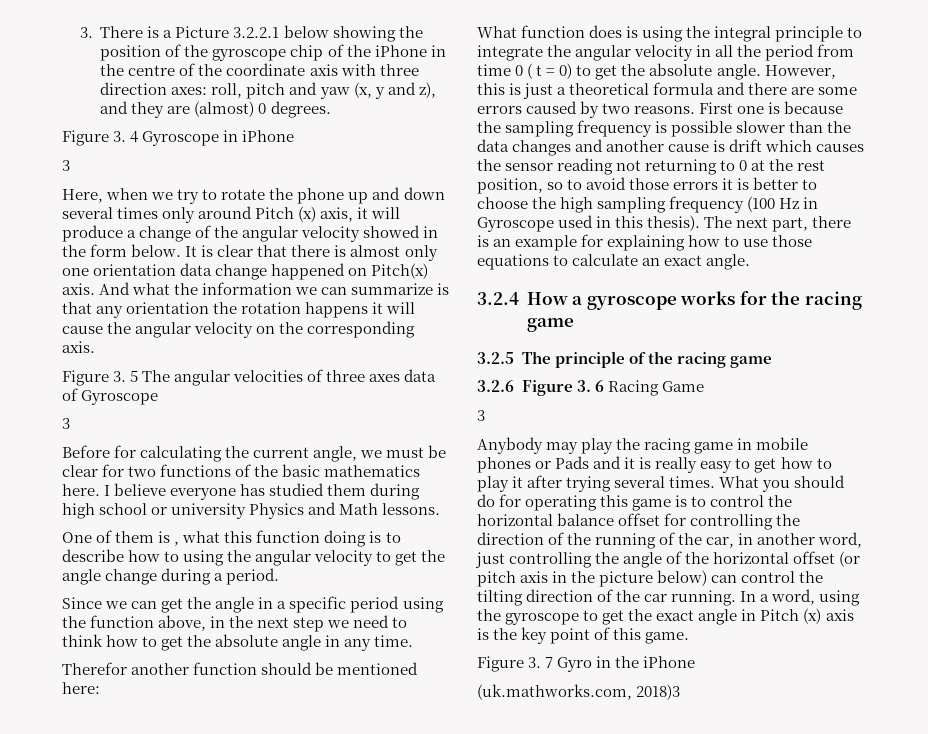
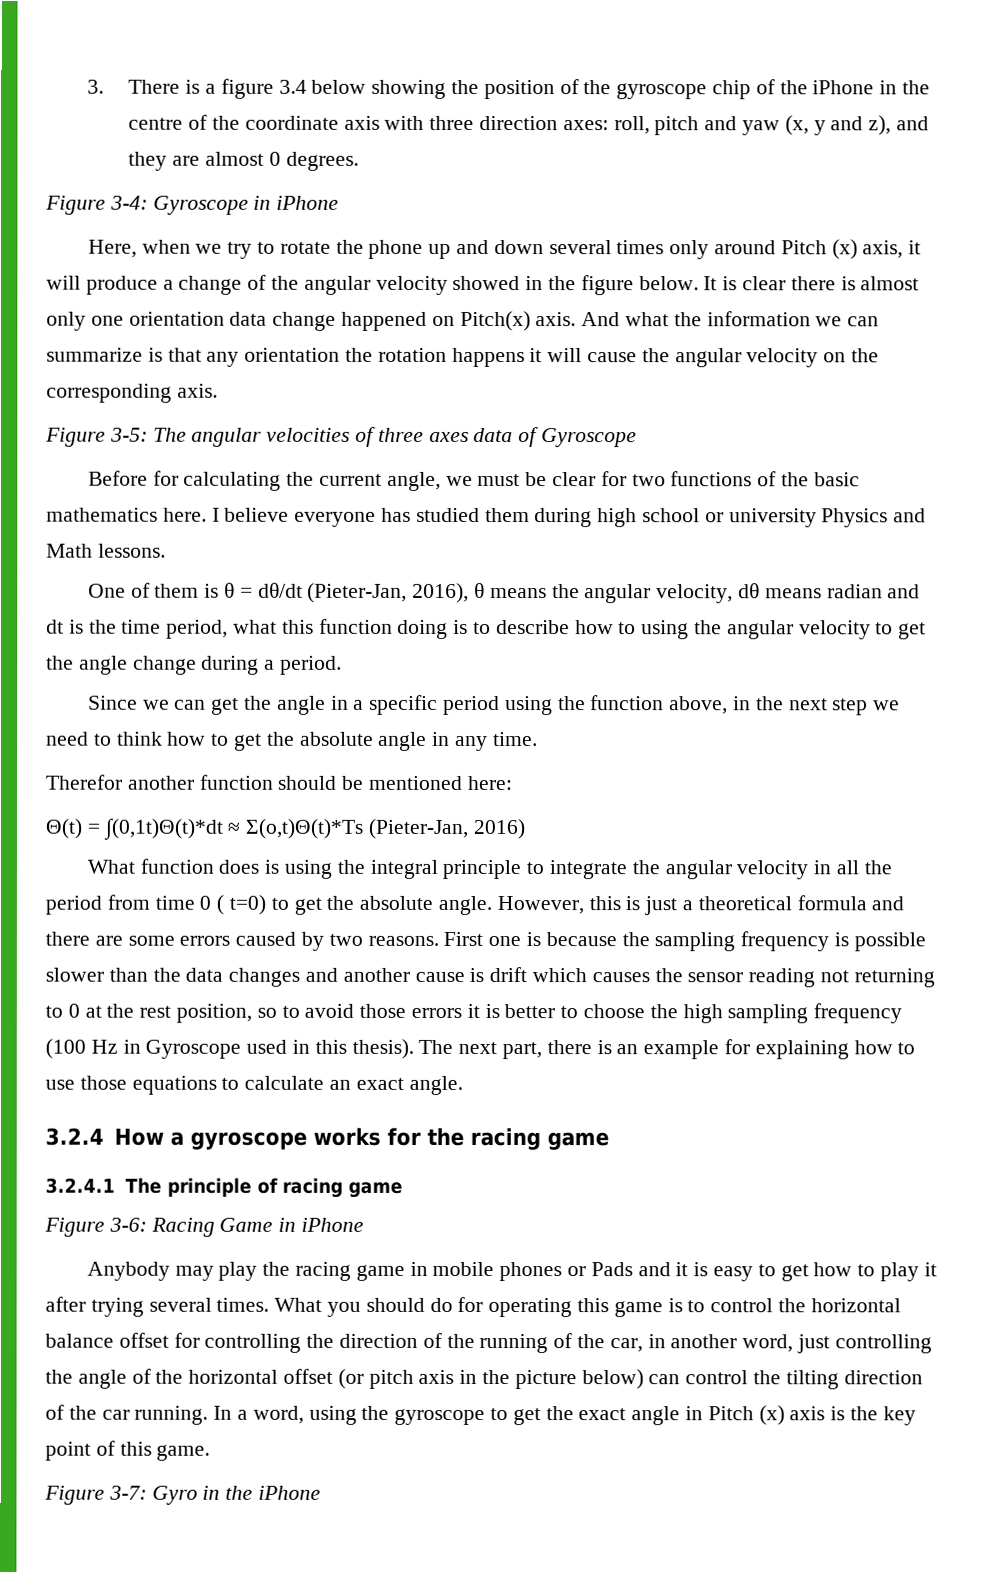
- 3. There is a Picture 3.2.2.1 below showing the position of the gyroscope chip of the iPhone in the centre of the coordinate axis with three direction axes: roll, pitch and yaw (x, y and z), and they are (almost) 0 degrees.
+ 3. There is a figure 3.4 below showing the position of the gyroscope chip of the iPhone in the centre of the coordinate axis with three direction axes: roll, pitch and yaw (x, y and z), and they are almost 0 degrees.
- Figure 3. 4 Gyroscope in iPhone
- 3
+ Figure 3-4: Gyroscope in iPhone
- Here, when we try to rotate the phone up and down several times only around Pitch (x) axis, it will produce a change of the angular velocity showed in the form below.
+ Here, when we try to rotate the phone up and down several times only around Pitch (x) axis, it will produce a change of the angular velocity showed in the figure below.
- It is clear that there is almost only one orientation data change happened on Pitch(x) axis.
+ It is clear there is almost only one orientation data change happened on Pitch(x) axis.
- Figure 3. 5 The angular velocities of three axes data of Gyroscope
- 3
+ Figure 3-5: The angular velocities of three axes data of Gyroscope
- One of them is , what this function doing is to describe how to using the angular velocity to get the angle change during a period.
+ One of them is θ = dθ/dt (Pieter-Jan, 2016), θ means the angular velocity, dθ means radian and dt is the time period, what this function doing is to describe how to using the angular velocity to get the angle change during a period.
+ Θ(t) = ∫(0,1t)Θ(t)*dt ≈ Σ(o,t)Θ(t)*Ts (Pieter-Jan, 2016)
- What function does is using the integral principle to integrate the angular velocity in all the period from time 0 ( t = 0) to get the absolute angle.
+ What function does is using the integral principle to integrate the angular velocity in all the period from time 0 ( t=0) to get the absolute angle.
- 3.2.5 The principle of the racing game
- 3.2.6 Figure 3. 6 Racing Game
- 3
+ 3.2.4.1 The principle of racing game
+ Figure 3-6: Racing Game in iPhone
- Anybody may play the racing game in mobile phones or Pads and it is really easy to get how to play it after trying several times.
+ Anybody may play the racing game in mobile phones or Pads and it is easy to get how to play it after trying several times.
- Figure 3. 7 Gyro in the iPhone
+ Figure 3-7: Gyro in the iPhone
- (uk.mathworks.com, 2018)3

